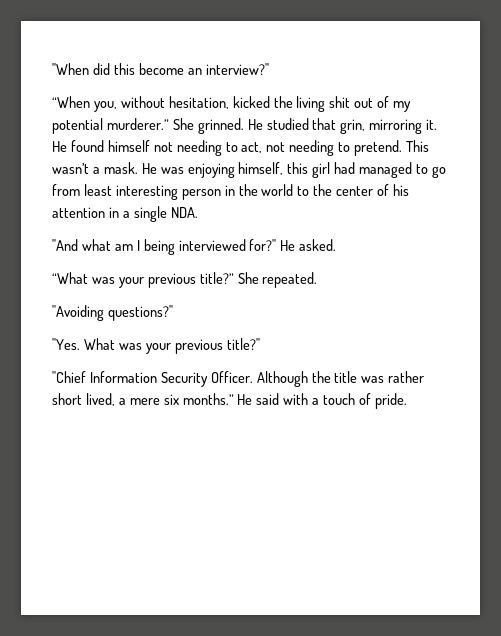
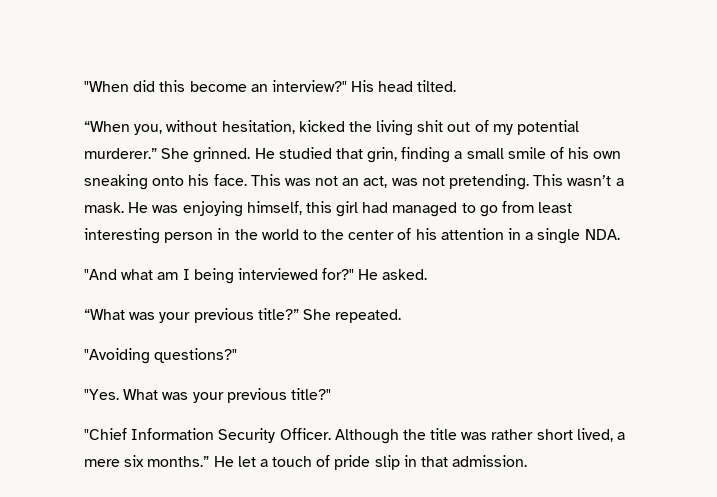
+ His head tilted.
- He studied that grin, mirroring it. He found himself not needing to act, not needing to pretend.
+ He studied that grin, finding a small smile of his own sneaking onto his face. This was not an act, was not pretending.
- He said with a touch of pride.
+ He let a touch of pride slip in that admission.

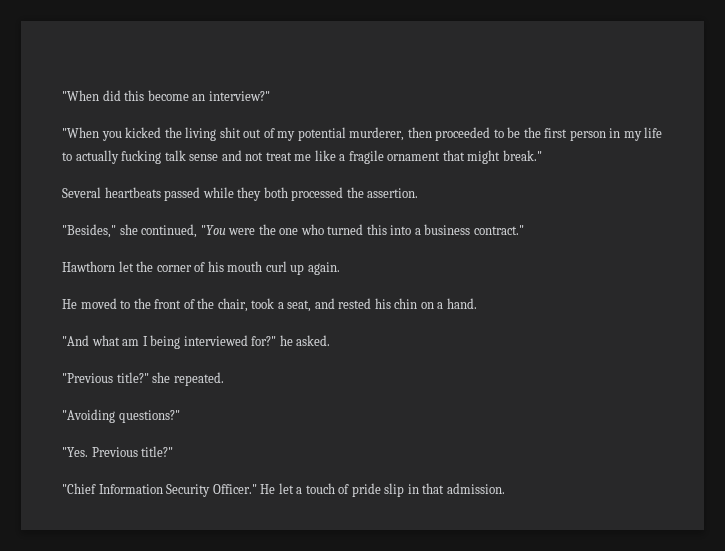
- "When did this become an interview?" His head tilted.
- “When you, without hesitation, kicked the living shit out of my potential murderer.” She grinned. He studied that grin, finding a small smile of his own sneaking onto his face. This was not an act, was not pretending. This wasn’t a mask. He was enjoying himself, this girl had managed to go from least interesting person in the world to the center of his attention in a single NDA.
+ "When did this become an interview?"
+ "When you kicked the living shit out of my potential murderer, then proceeded to be the first person in my life to actually fucking talk sense and not treat me like a fragile ornament that might break."
+ Several heartbeats passed while they both processed the assertion.
+ "Besides," she continued, "You were the one who turned this into a business contract."
+ Hawthorn let the corner of his mouth curl up again.
+ He moved to the front of the chair, took a seat, and rested his chin on a hand.
- "And what am I being interviewed for?" He asked.
+ "And what am I being interviewed for?" he asked.
- “What was your previous title?” She repeated.
+ "Previous title?" she repeated.
- "Yes. What was your previous title?"
+ "Yes. Previous title?"
- "Chief Information Security Officer. Although the title was rather short lived, a mere six months.”
+ "Chief Information Security Officer."

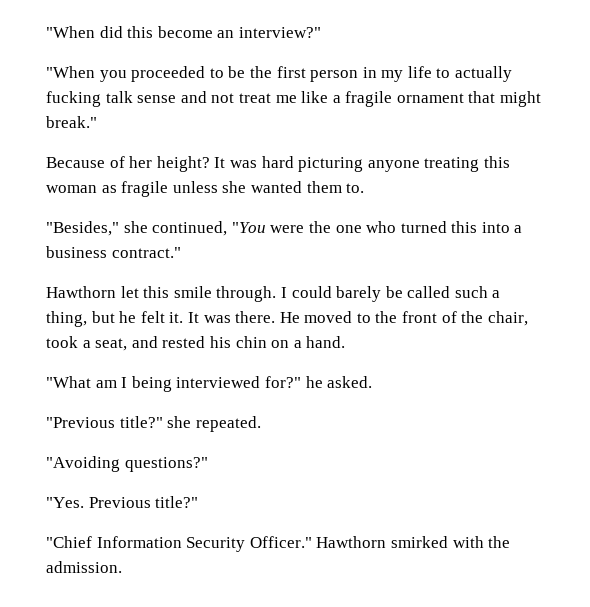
- "When you kicked the living shit out of my potential murderer, then proceeded to be the first person in my life to actually fucking talk sense and not treat me like a fragile ornament that might break."
+ "When you proceeded to be the first person in my life to actually fucking talk sense and not treat me like a fragile ornament that might break."
- Several heartbeats passed while they both processed the assertion.
+ Because of her height? It was hard picturing anyone treating this woman as fragile unless she wanted them to.
- Hawthorn let the corner of his mouth curl up again.
- He moved to the front of the chair, took a seat, and rested his chin on a hand.
+ Hawthorn let this smile through. I could barely be called such a thing, but he felt it. It was there. He moved to the front of the chair, took a seat, and rested his chin on a hand.
- "And what am I being interviewed for?" he asked.
+ "What am I being interviewed for?" he asked.
- He let a touch of pride slip in that admission.
+ Hawthorn smirked with the admission.

